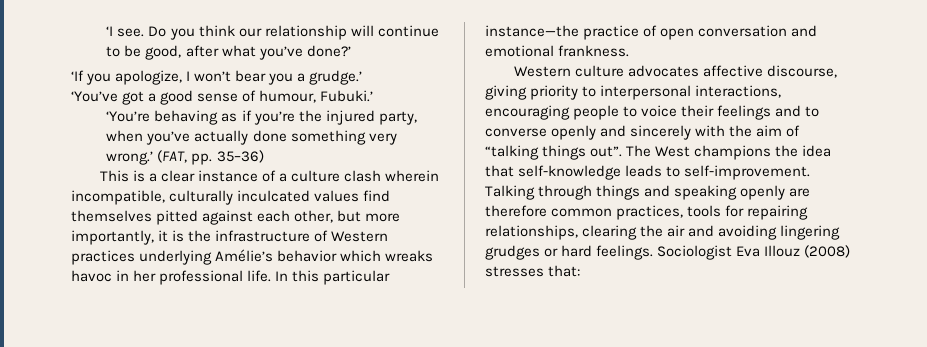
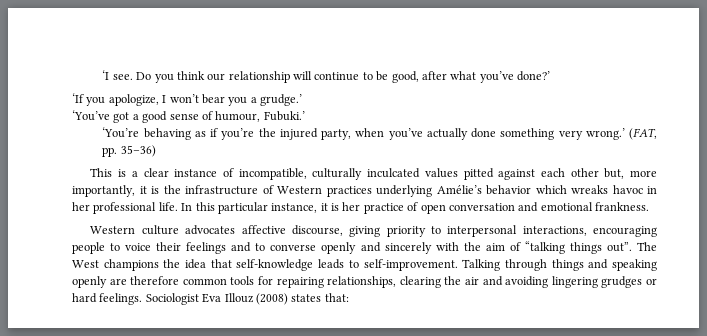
- This is a clear instance of a culture clash wherein incompatible, culturally inculcated values find themselves pitted against each other, but more importantly, it is the infrastructure of Western practices underlying Amélie’s behavior which wreaks havoc in her professional life.
+ This is a clear instance of incompatible, culturally inculcated values pitted against each other but, more importantly, it is the infrastructure of Western practices underlying Amélie’s behavior which wreaks havoc in her professional life.
- In this particular instance—the practice of open conversation and emotional frankness.
+ In this particular instance, it is her practice of open conversation and emotional frankness.
- Talking through things and speaking openly are therefore common practices, tools for repairing relationships, clearing the air and avoiding lingering grudges or hard feelings.
+ Talking through things and speaking openly are therefore common tools for repairing relationships, clearing the air and avoiding lingering grudges or hard feelings.
- Sociologist Eva Illouz (2008) stresses that:
+ Sociologist Eva Illouz (2008) states that:

